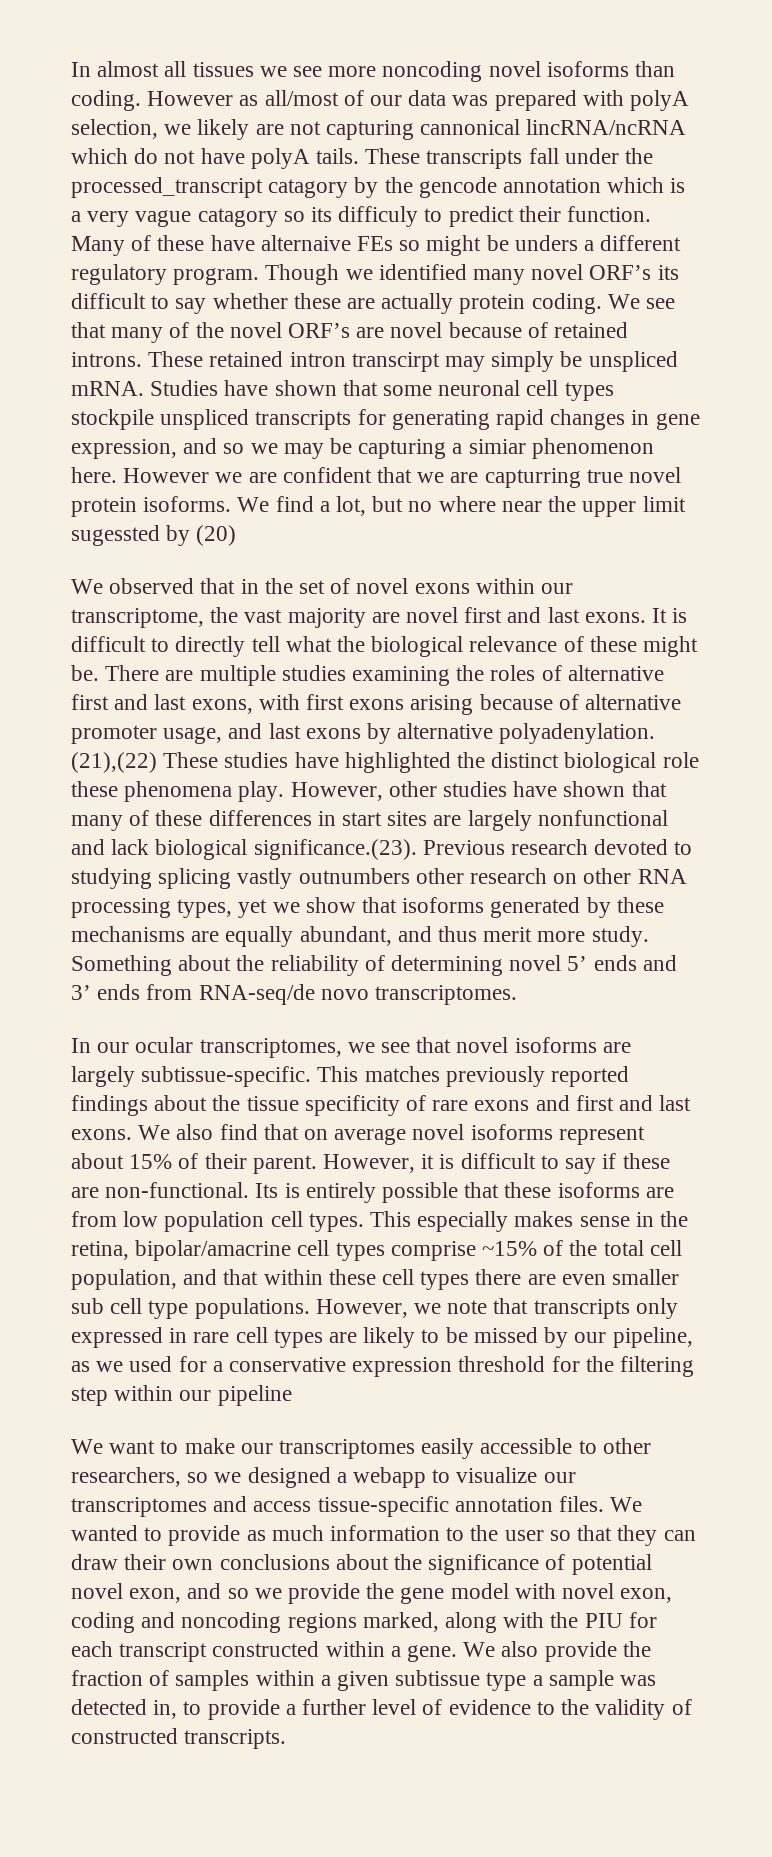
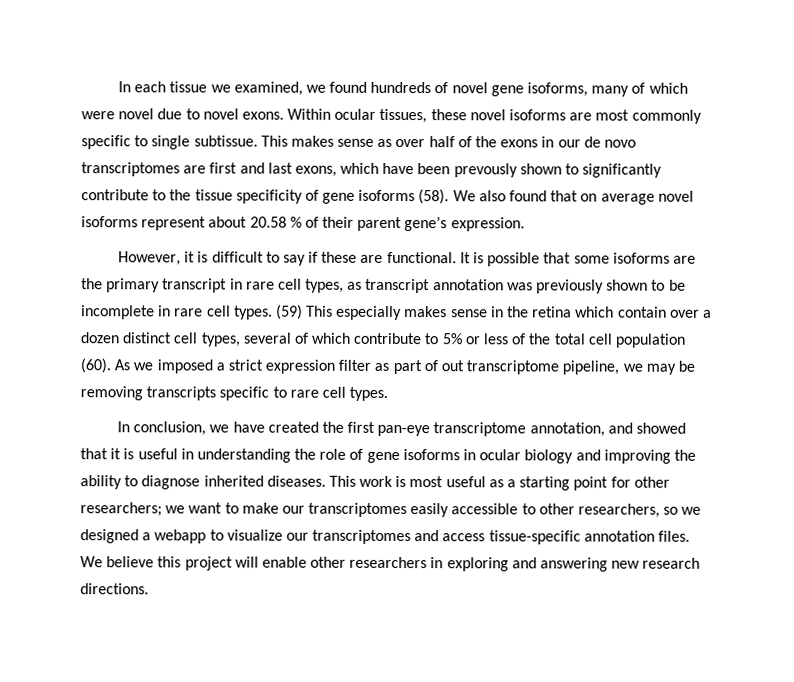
- In almost all tissues we see more noncoding novel isoforms than coding. However as all/most of our data was prepared with polyA selection, we likely are not capturing cannonical lincRNA/ncRNA which do not have polyA tails. These transcripts fall under the processed_transcript catagory by the gencode annotation which is a very vague catagory so its difficuly to predict their function. Many of these have alternaive FEs so might be unders a different regulatory program. Though we identified many novel ORF’s its difficult to say whether these are actually protein coding. We see that many of the novel ORF’s are novel because of retained introns. These retained intron transcirpt may simply be unspliced mRNA. Studies have shown that some neuronal cell types stockpile unspliced transcripts for generating rapid changes in gene expression, and so we may be capturing a simiar phenomenon here. However we are confident that we are capturring true novel protein isoforms. We find a lot, but no where near the upper limit sugessted by (20)
- We observed that in the set of novel exons within our transcriptome, the vast majority are novel first and last exons. It is difficult to directly tell what the biological relevance of these might be. There are multiple studies examining the roles of alternative first and last exons, with first exons arising because of alternative promoter usage, and last exons by alternative polyadenylation. (21),(22) These studies have highlighted the distinct biological role these phenomena play. However, other studies have shown that many of these differences in start sites are largely nonfunctional and lack biological significance.(23). Previous research devoted to studying splicing vastly outnumbers other research on other RNA processing types, yet we show that isoforms generated by these mechanisms are equally abundant, and thus merit more study. Something about the reliability of determining novel 5’ ends and 3’ ends from RNA-seq/de novo transcriptomes.
- In our ocular transcriptomes, we see that novel isoforms are largely subtissue-specific. This matches previously reported findings about the tissue specificity of rare exons and first and last exons. We also find that on average novel isoforms represent about 15% of their parent. However, it is difficult to say if these are non-functional. Its is entirely possible that these isoforms are from low population cell types. This especially makes sense in the retina, bipolar/amacrine cell types comprise ~15% of the total cell population, and that within these cell types there are even smaller sub cell type populations. However, we note that transcripts only expressed in rare cell types are likely to be missed by our pipeline, as we used for a conservative expression threshold for the filtering step within our pipeline
- We want to make our transcriptomes easily accessible to other researchers, so we designed a webapp to visualize our transcriptomes and access tissue-specific annotation files.
+ In each tissue we examined, we found hundreds of novel gene isoforms, many of which were novel due to novel exons. Within ocular tissues, these novel isoforms are most commonly specific to single subtissue. This makes sense as over half of the exons in our de novo transcriptomes are first and last exons, which have been prevously shown to significantly contribute to the tissue specificity of gene isoforms (58). We also found that on average novel isoforms represent about 20.58 % of their parent gene’s expression.
+ However, it is difficult to say if these are functional. It is possible that some isoforms are the primary transcript in rare cell types, as transcript annotation was previously shown to be incomplete in rare cell types. (59) This especially makes sense in the retina which contain over a dozen distinct cell types, several of which contribute to 5% or less of the total cell population (60). As we imposed a strict expression filter as part of out transcriptome pipeline, we may be removing transcripts specific to rare cell types.
+ In conclusion, we have created the first pan-eye transcriptome annotation, and showed that it is useful in understanding the role of gene isoforms in ocular biology and improving the ability to diagnose inherited diseases. This work is most useful as a starting point for other researchers; we want to make our transcriptomes easily accessible to other researchers, so we designed a webapp to visualize our transcriptomes and access tissue-specific annotation files.
- We wanted to provide as much information to the user so that they can draw their own conclusions about the significance of potential novel exon, and so we provide the gene model with novel exon, coding and noncoding regions marked, along with the PIU for each transcript constructed within a gene. We also provide the fraction of samples within a given subtissue type a sample was detected in, to provide a further level of evidence to the validity of constructed transcripts.
+ We believe this project will enable other researchers in exploring and answering new research directions.

